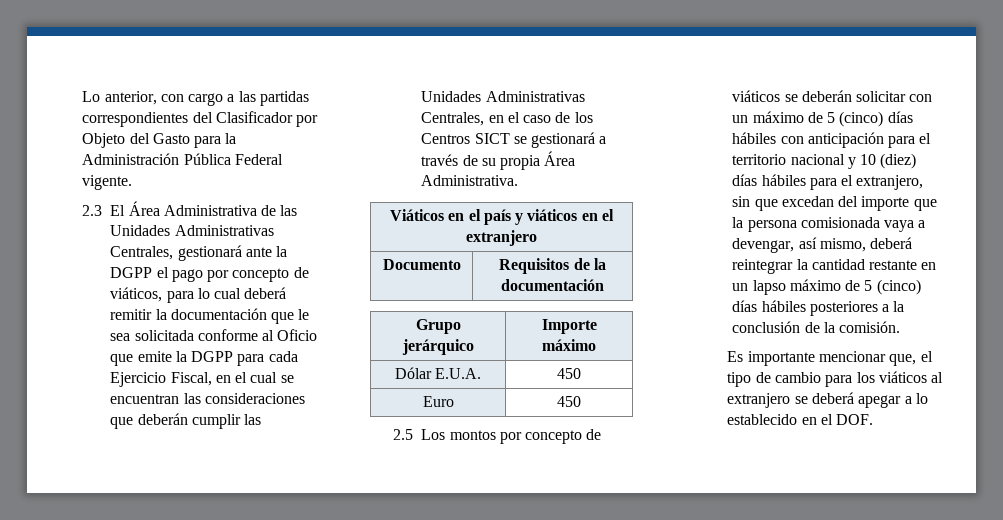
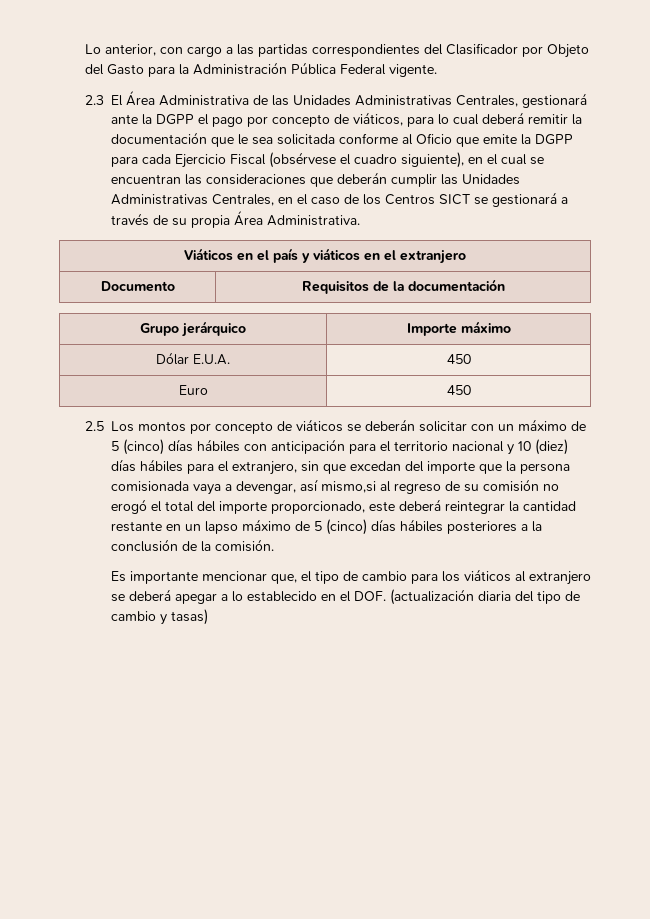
- 2.3 El Área Administrativa de las Unidades Administrativas Centrales, gestionará ante la DGPP el pago por concepto de viáticos, para lo cual deberá remitir la documentación que le sea solicitada conforme al Oficio que emite la DGPP para cada Ejercicio Fiscal, en el cual se encuentran las consideraciones que deberán cumplir las Unidades Administrativas Centrales, en el caso de los Centros SICT se gestionará a través de su propia Área Administrativa.
+ 2.3 El Área Administrativa de las Unidades Administrativas Centrales, gestionará ante la DGPP el pago por concepto de viáticos, para lo cual deberá remitir la documentación que le sea solicitada conforme al Oficio que emite la DGPP para cada Ejercicio Fiscal (obsérvese el cuadro siguiente), en el cual se encuentran las consideraciones que deberán cumplir las Unidades Administrativas Centrales, en el caso de los Centros SICT se gestionará a través de su propia Área Administrativa.
- 2.5 Los montos por concepto de viáticos se deberán solicitar con un máximo de 5 (cinco) días hábiles con anticipación para el territorio nacional y 10 (diez) días hábiles para el extranjero, sin que excedan del importe que la persona comisionada vaya a devengar, así mismo, deberá reintegrar la cantidad restante en un lapso máximo de 5 (cinco) días hábiles posteriores a la conclusión de la comisión.
+ 2.5 Los montos por concepto de viáticos se deberán solicitar con un máximo de 5 (cinco) días hábiles con anticipación para el territorio nacional y 10 (diez) días hábiles para el extranjero, sin que excedan del importe que la persona comisionada vaya a devengar, así mismo,si al regreso de su comisión no erogó el total del importe proporcionado, este deberá reintegrar la cantidad restante en un lapso máximo de 5 (cinco) días hábiles posteriores a la conclusión de la comisión.
- Es importante mencionar que, el tipo de cambio para los viáticos al extranjero se deberá apegar a lo establecido en el DOF.
+ Es importante mencionar que, el tipo de cambio para los viáticos al extranjero se deberá apegar a lo establecido en el DOF. (actualización diaria del tipo de cambio y tasas)

